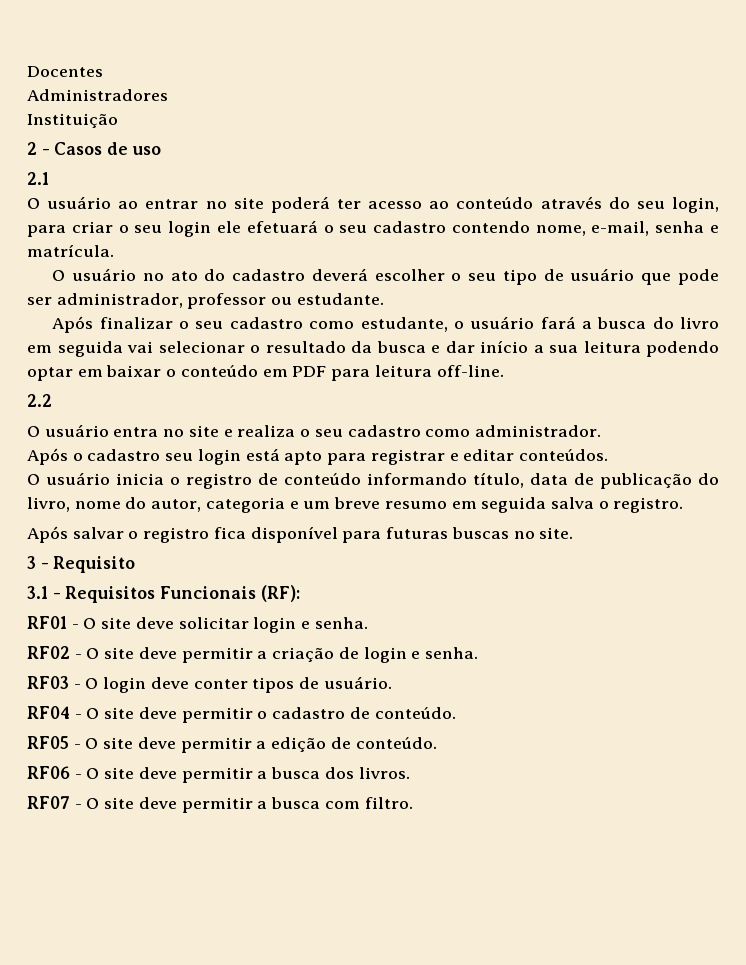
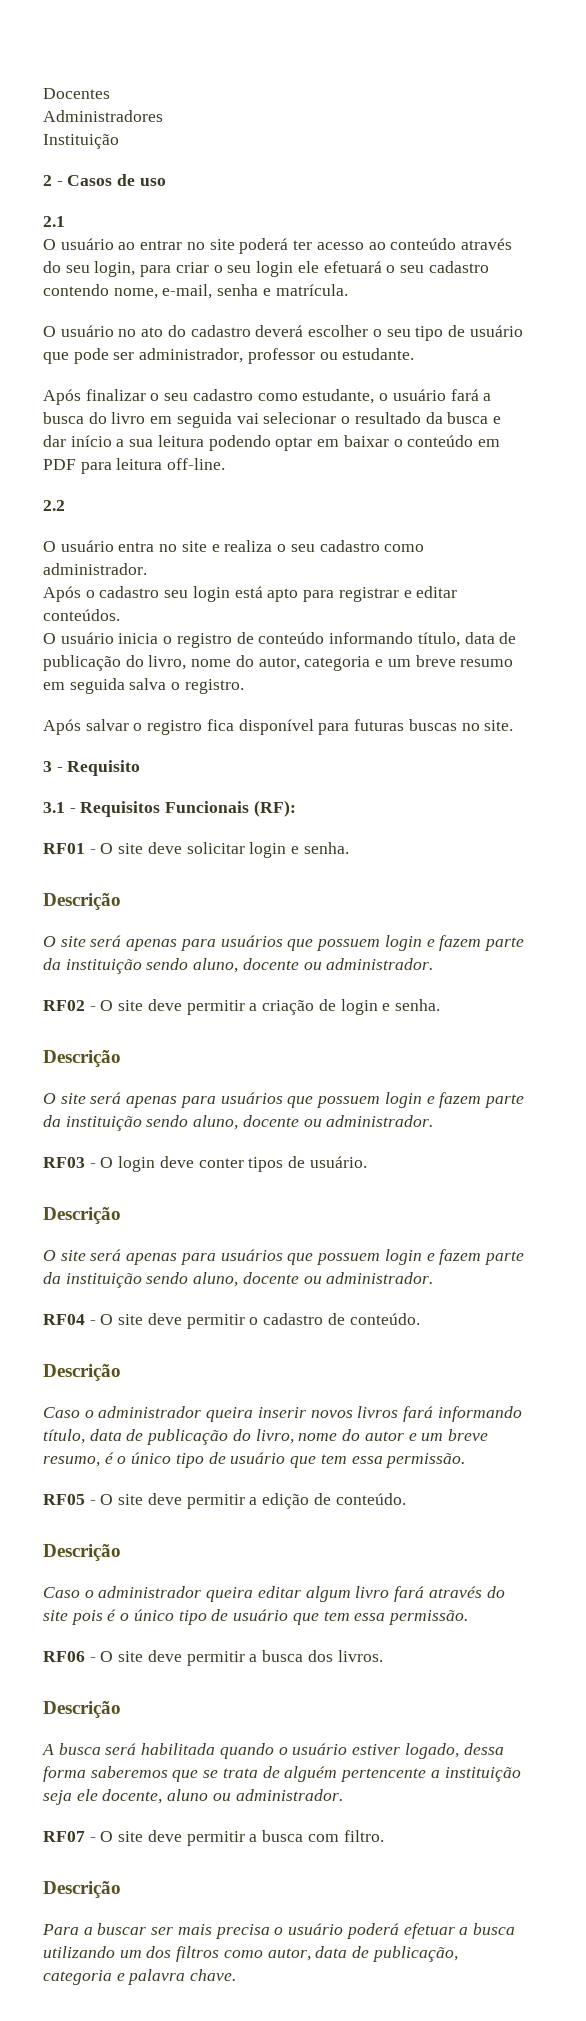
  RF01 - O site deve solicitar login e senha.
+ Descrição
+ O site será apenas para usuários que possuem login e fazem parte da instituição sendo aluno, docente ou administrador.
  RF02 - O site deve permitir a criação de login e senha.
+ Descrição
+ O site será apenas para usuários que possuem login e fazem parte da instituição sendo aluno, docente ou administrador.
  RF03 - O login deve conter tipos de usuário.
+ Descrição
+ O site será apenas para usuários que possuem login e fazem parte da instituição sendo aluno, docente ou administrador.
  RF04 - O site deve permitir o cadastro de conteúdo.
+ Descrição
+ Caso o administrador queira inserir novos livros fará informando título, data de publicação do livro, nome do autor e um breve resumo, é o único tipo de usuário que tem essa permissão.
  RF05 - O site deve permitir a edição de conteúdo.
+ Descrição
+ Caso o administrador queira editar algum livro fará através do site pois é o único tipo de usuário que tem essa permissão.
  RF06 - O site deve permitir a busca dos livros.
+ Descrição
+ A busca será habilitada quando o usuário estiver logado, dessa forma saberemos que se trata de alguém pertencente a instituição seja ele docente, aluno ou administrador.
  RF07 - O site deve permitir a busca com filtro.
+ Descrição
+ Para a buscar ser mais precisa o usuário poderá efetuar a busca utilizando um dos filtros como autor, data de publicação, categoria e palavra chave.

